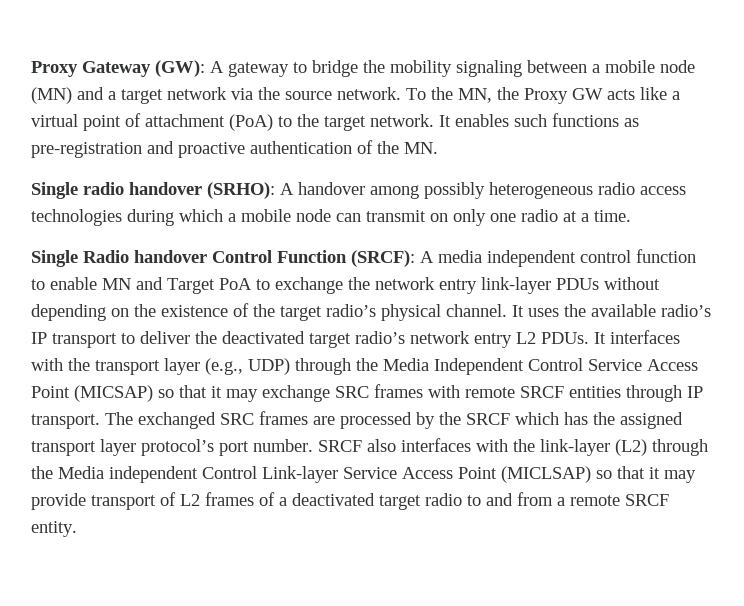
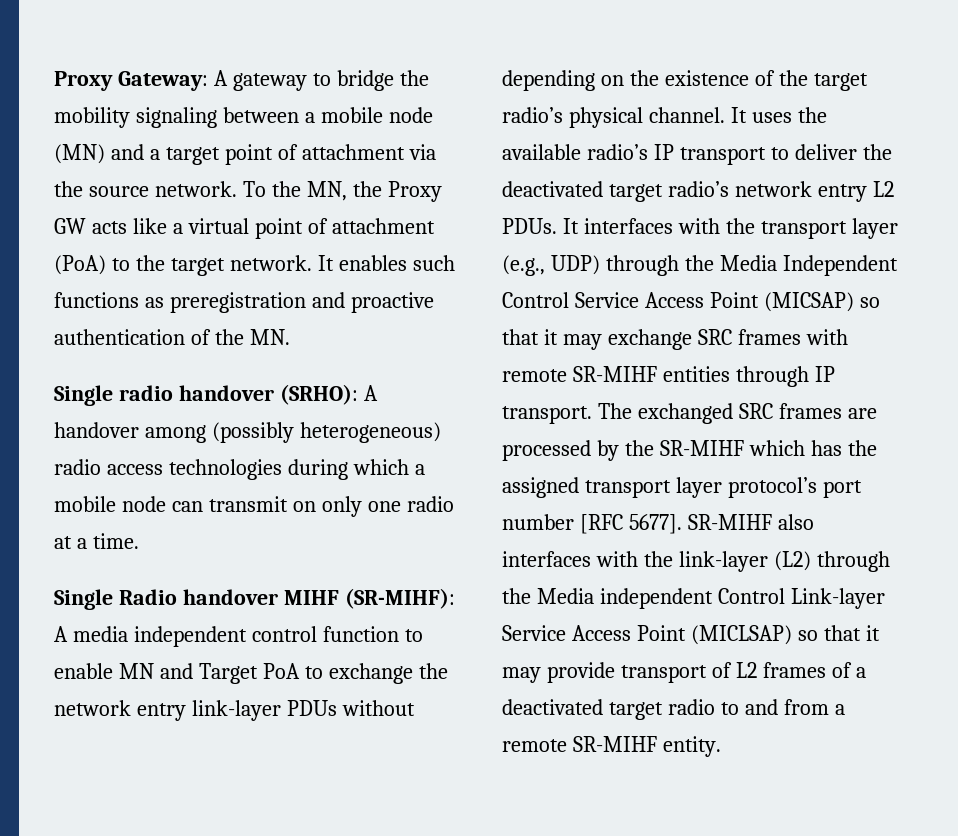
- Proxy Gateway (GW): A gateway to bridge the mobility signaling between a mobile node (MN) and a target network via the source network.
+ Proxy Gateway: A gateway to bridge the mobility signaling between a mobile node (MN) and a target point of attachment via the source network.
- It enables such functions as pre-registration and proactive authentication of the MN.
+ It enables such functions as preregistration and proactive authentication of the MN.
- Single radio handover (SRHO): A handover among possibly heterogeneous radio access technologies during which a mobile node can transmit on only one radio at a time.
+ Single radio handover (SRHO): A handover among (possibly heterogeneous) radio access technologies during which a mobile node can transmit on only one radio at a time.
- Single Radio handover Control Function (SRCF): A media independent control function to enable MN and Target PoA to exchange the network entry link-layer PDUs without depending on the existence of the target radio’s physical channel.
+ Single Radio handover MIHF (SR-MIHF): A media independent control function to enable MN and Target PoA to exchange the network entry link-layer PDUs without depending on the existence of the target radio’s physical channel.
- It interfaces with the transport layer (e.g., UDP) through the Media Independent Control Service Access Point (MICSAP) so that it may exchange SRC frames with remote SRCF entities through IP transport.
+ It interfaces with the transport layer (e.g., UDP) through the Media Independent Control Service Access Point (MICSAP) so that it may exchange SRC frames with remote SR-MIHF entities through IP transport.
- The exchanged SRC frames are processed by the SRCF which has the assigned transport layer protocol’s port number. SRCF also interfaces with the link-layer (L2) through the Media independent Control Link-layer Service Access Point (MICLSAP) so that it may provide transport of L2 frames of a deactivated target radio to and from a remote SRCF entity.
+ The exchanged SRC frames are processed by the SR-MIHF which has the assigned transport layer protocol’s port number [RFC 5677]. SR-MIHF also interfaces with the link-layer (L2) through the Media independent Control Link-layer Service Access Point (MICLSAP) so that it may provide transport of L2 frames of a deactivated target radio to and from a remote SR-MIHF entity.

